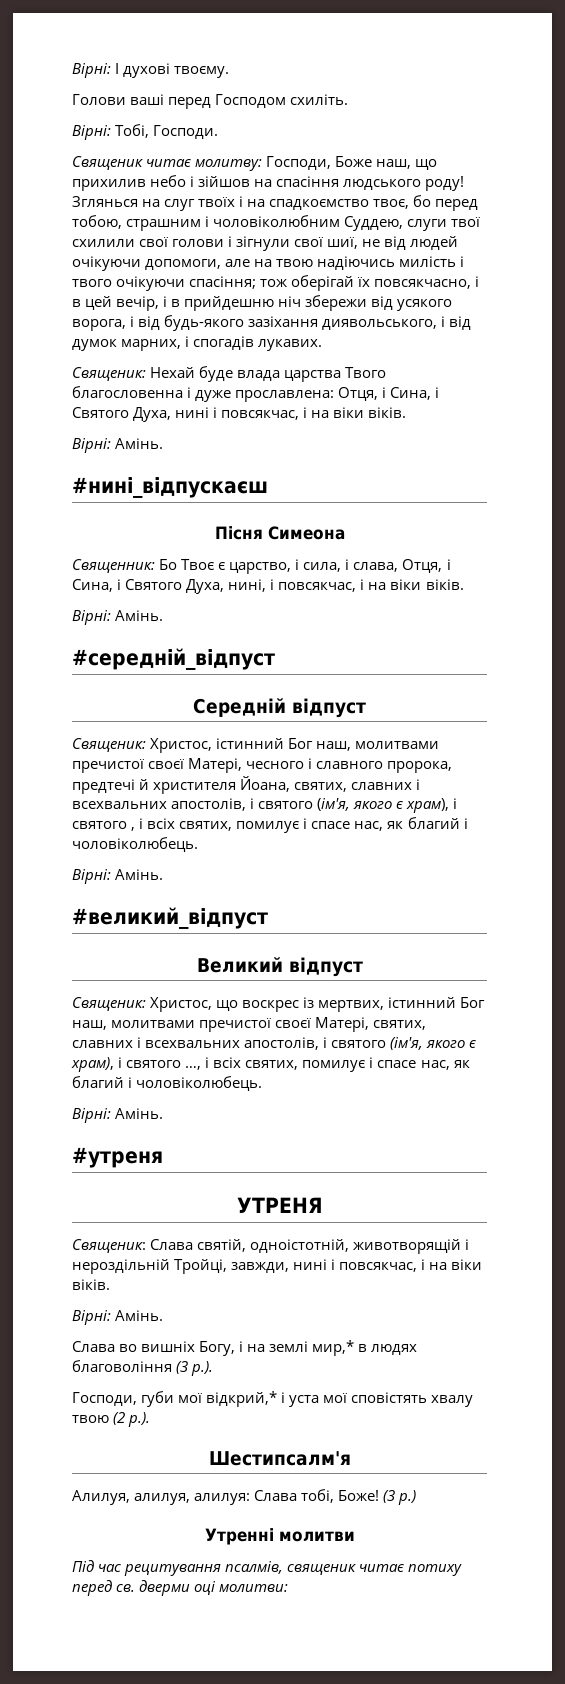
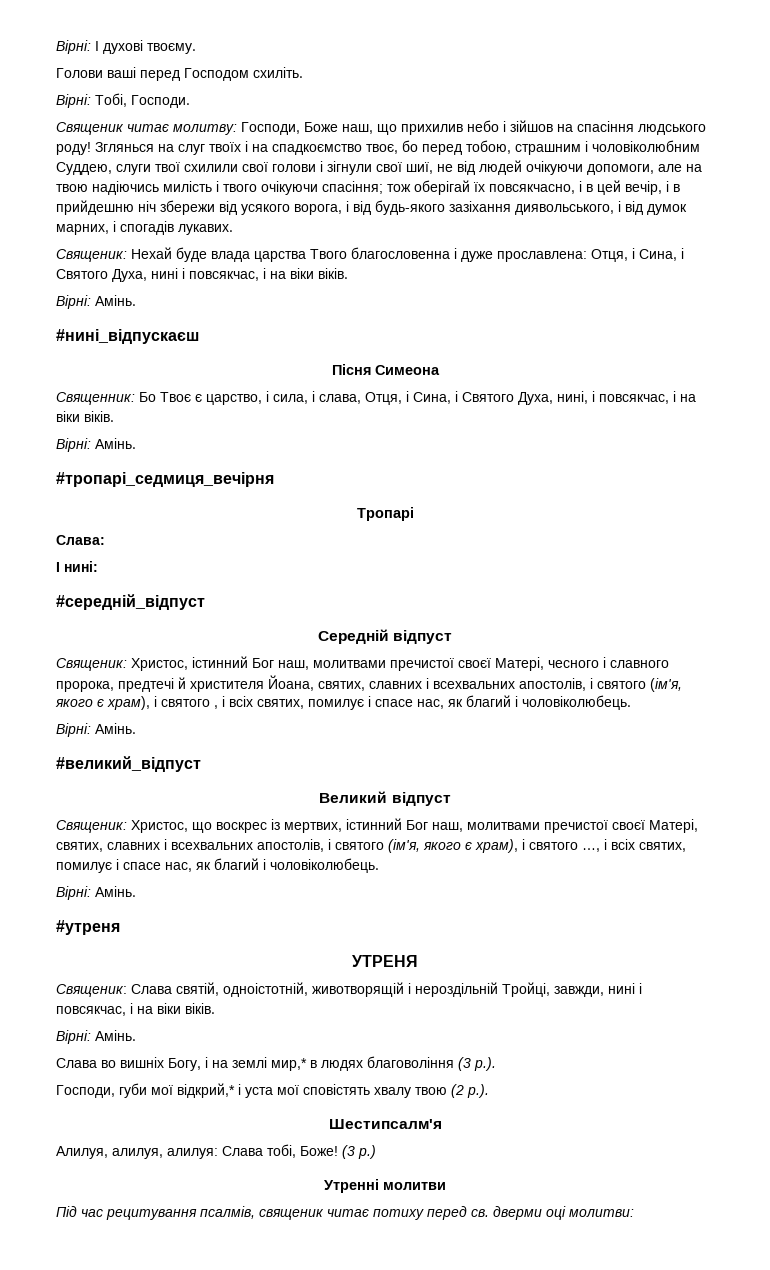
+ #тропарі_седмиця_вечірня
+ Тропарі
+ Слава:
+ І нині:

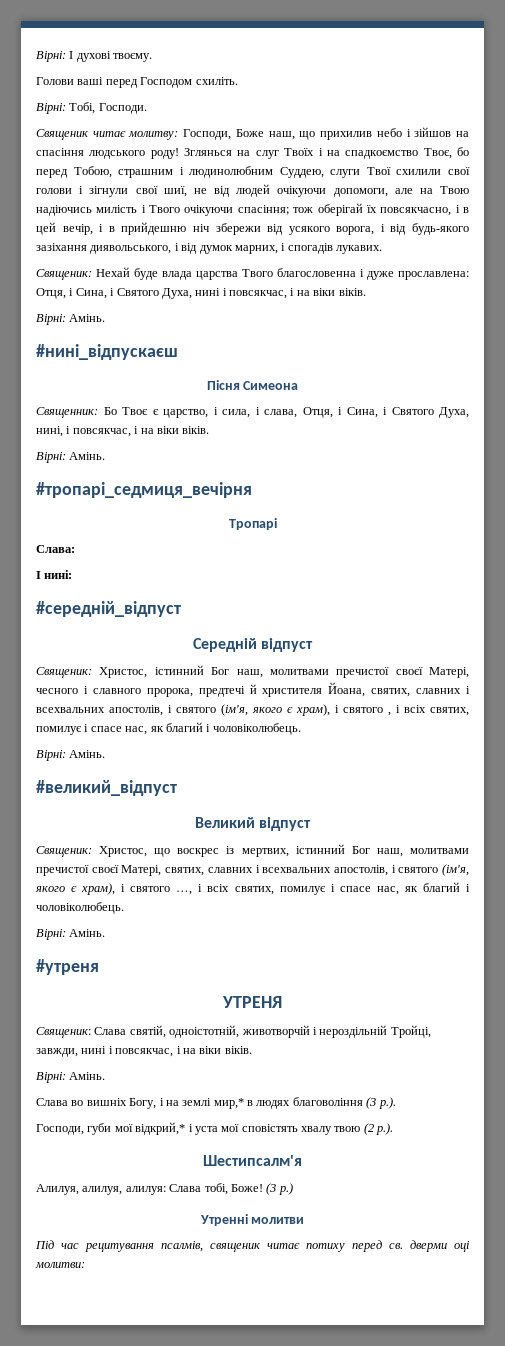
- Зглянься на слуг твоїх і на спадкоємство твоє, бо перед тобою, страшним і чоловіколюбним Суддею, слуги твої схилили свої голови і зігнули свої шиї, не від людей очікуючи допомоги, але на твою надіючись милість і твого очікуючи спасіння; тож оберігай їх повсякчасно, і в цей вечір, і в прийдешню ніч збережи від усякого ворога, і від будь-якого зазіхання диявольського, і від думок марних, і спогадів лукавих.
+ Зглянься на слуг Твоїх і на спадкоємство Твоє, бо перед Тобою, страшним і людинолюбним Суддею, слуги Твої схилили свої голови і зігнули свої шиї, не від людей очікуючи допомоги, але на Твою надіючись милість і Твого очікуючи спасіння; тож оберігай їх повсякчасно, і в цей вечір, і в прийдешню ніч збережи від усякого ворога, і від будь-якого зазіхання диявольського, і від думок марних, і спогадів лукавих.
- Священик: Слава святій, одноістотній, животворящій і нероздільній Тройці, завжди, нині і повсякчас, і на віки віків.
+ Священик: Слава святій, одноістотній, животворчій і нероздільній Тройці, завжди, нині і повсякчас, і на віки віків.

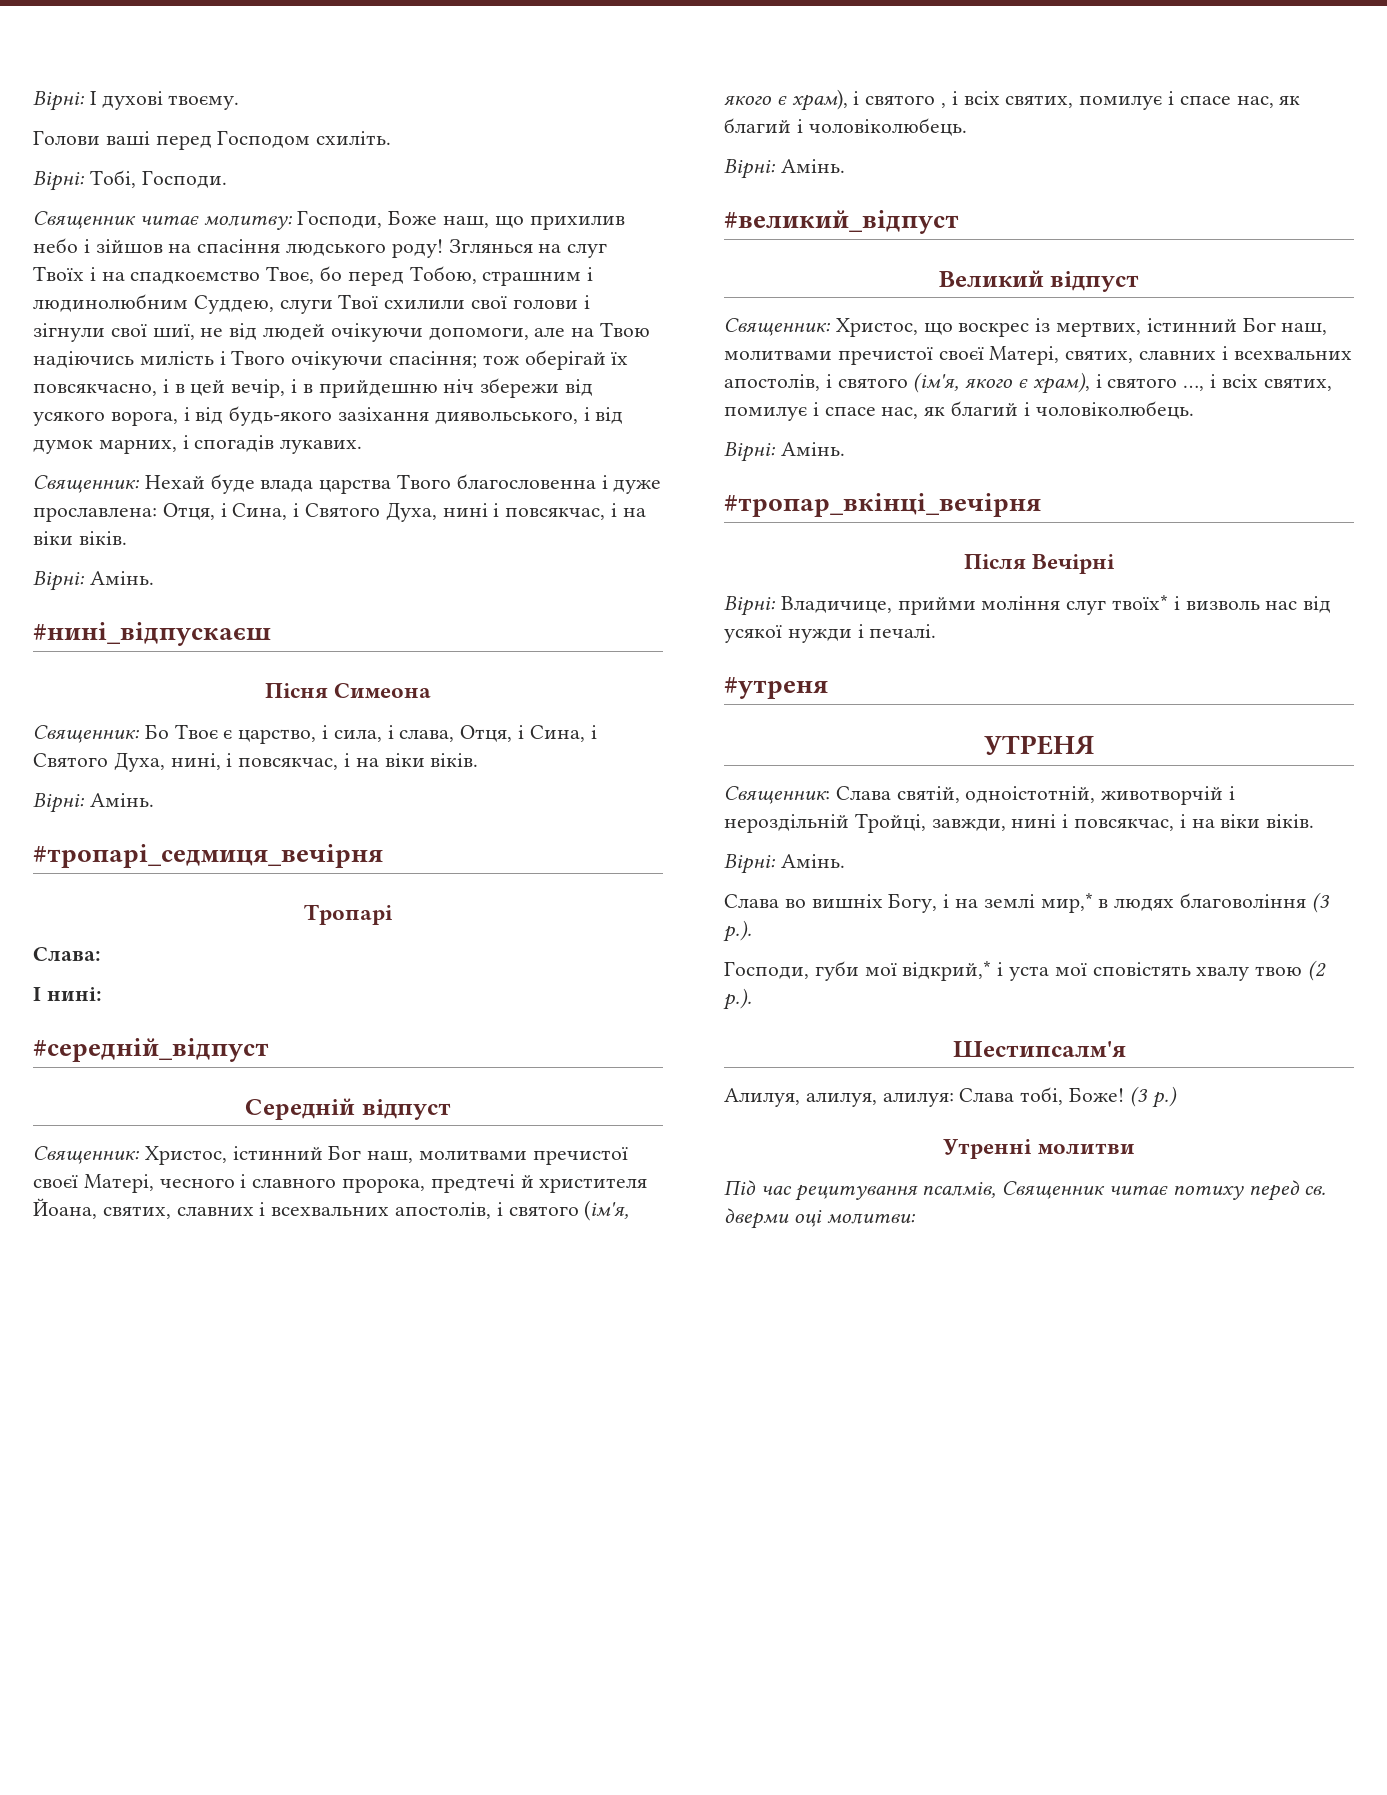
- Священик читає молитву: Господи, Боже наш, що прихилив небо і зійшов на спасіння людського роду!
+ Священник читає молитву: Господи, Боже наш, що прихилив небо і зійшов на спасіння людського роду!
- Священик: Нехай буде влада царства Твого благословенна і дуже прославлена: Отця, і Сина, і Святого Духа, нині і повсякчас, і на віки віків.
+ Священник: Нехай буде влада царства Твого благословенна і дуже прославлена: Отця, і Сина, і Святого Духа, нині і повсякчас, і на віки віків.
- Священик: Христос, істинний Бог наш, молитвами пречистої своєї Матері, чесного і славного пророка, предтечі й христителя Йоана, святих, славних і всехвальних апостолів, і святого (ім'я, якого є храм), і святого , і всіх святих, помилує і спасе нас, як благий і чоловіколюбець.
+ Священник: Христос, істинний Бог наш, молитвами пречистої своєї Матері, чесного і славного пророка, предтечі й христителя Йоана, святих, славних і всехвальних апостолів, і святого (ім'я, якого є храм), і святого , і всіх святих, помилує і спасе нас, як благий і чоловіколюбець.
- Священик: Христос, що воскрес із мертвих, істинний Бог наш, молитвами пречистої своєї Матері, святих, славних і всехвальних апостолів, і святого (ім'я, якого є храм), і святого …, і всіх святих, помилує і спасе нас, як благий і чоловіколюбець.
+ Священник: Христос, що воскрес із мертвих, істинний Бог наш, молитвами пречистої своєї Матері, святих, славних і всехвальних апостолів, і святого (ім'я, якого є храм), і святого …, і всіх святих, помилує і спасе нас, як благий і чоловіколюбець.
+ #тропар_вкінці_вечірня
+ Після Вечірні
+ Вірні: Владичице, прийми моління слуг твоїх* і визволь нас від усякої нужди і печалі.
- Священик: Слава святій, одноістотній, животворчій і нероздільній Тройці, завжди, нині і повсякчас, і на віки віків.
+ Священник: Слава святій, одноістотній, животворчій і нероздільній Тройці, завжди, нині і повсякчас, і на віки віків.
- Під час рецитування псалмів, священик читає потиху перед св. дверми оці молитви:
+ Під час рецитування псалмів, Священник читає потиху перед св. дверми оці молитви:

